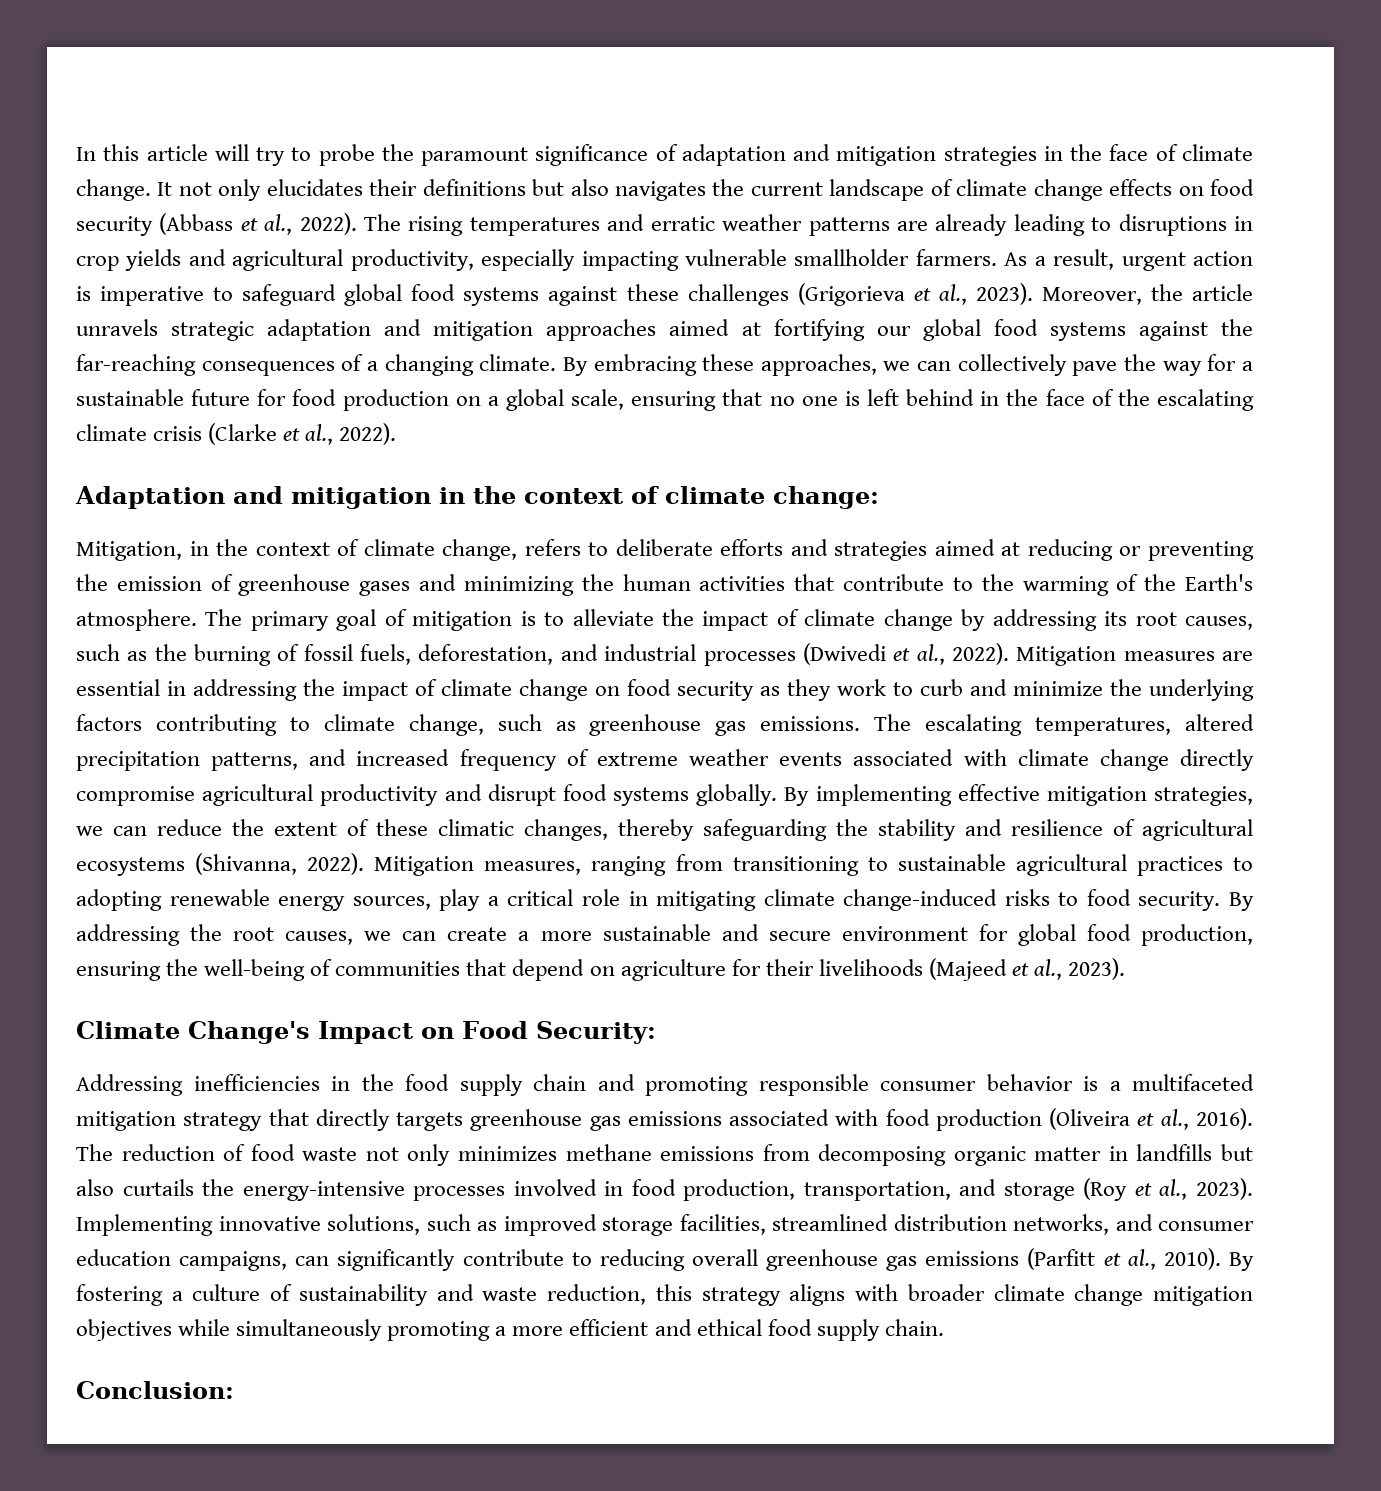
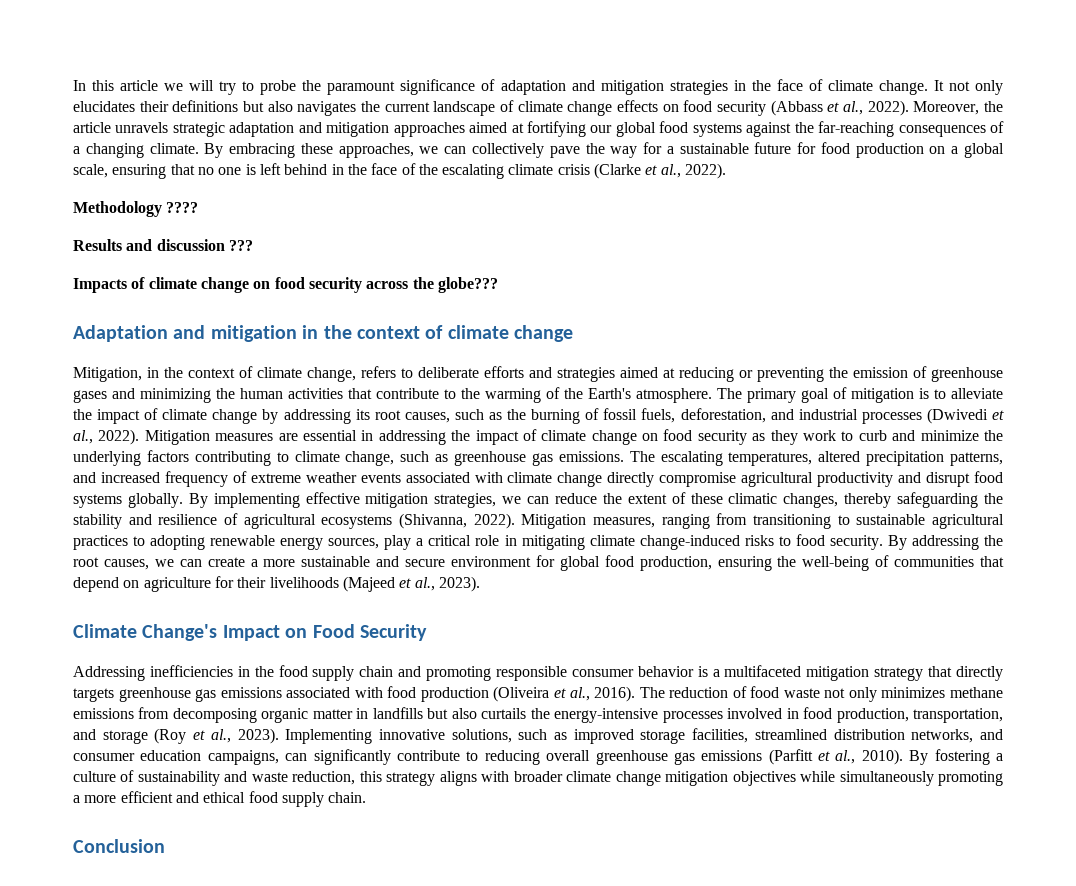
- In this article will try to probe the paramount significance of adaptation and mitigation strategies in the face of climate change.
+ In this article we will try to probe the paramount significance of adaptation and mitigation strategies in the face of climate change.
- The rising temperatures and erratic weather patterns are already leading to disruptions in crop yields and agricultural productivity, especially impacting vulnerable smallholder farmers. As a result, urgent action is imperative to safeguard global food systems against these challenges (Grigorieva et al., 2023).
+ Methodology ????
+ Results and discussion ???
+ Impacts of climate change on food security across the globe???
- Adaptation and mitigation in the context of climate change:
+ Adaptation and mitigation in the context of climate change
- Climate Change's Impact on Food Security:
+ Climate Change's Impact on Food Security
- Conclusion:
+ Conclusion

